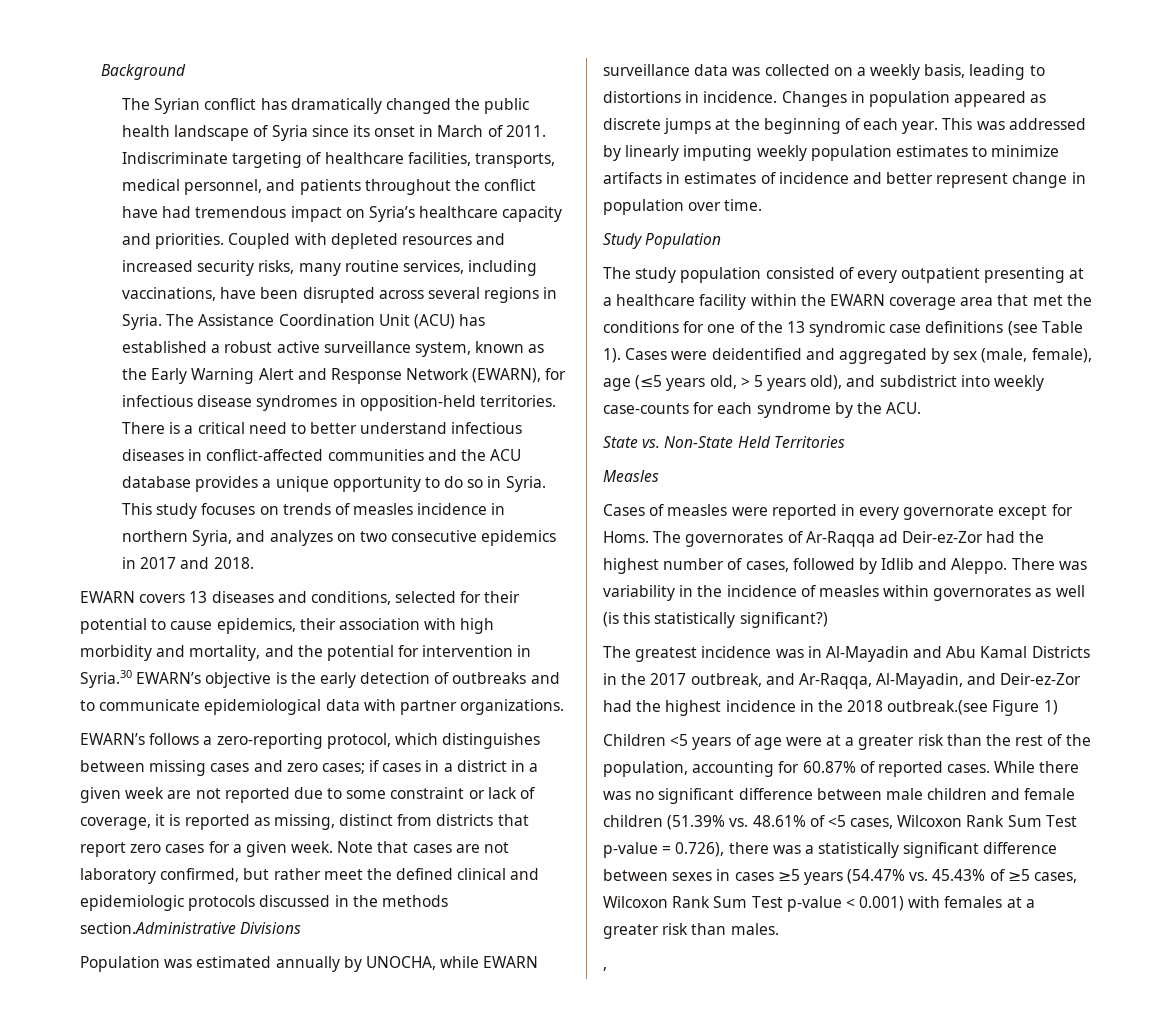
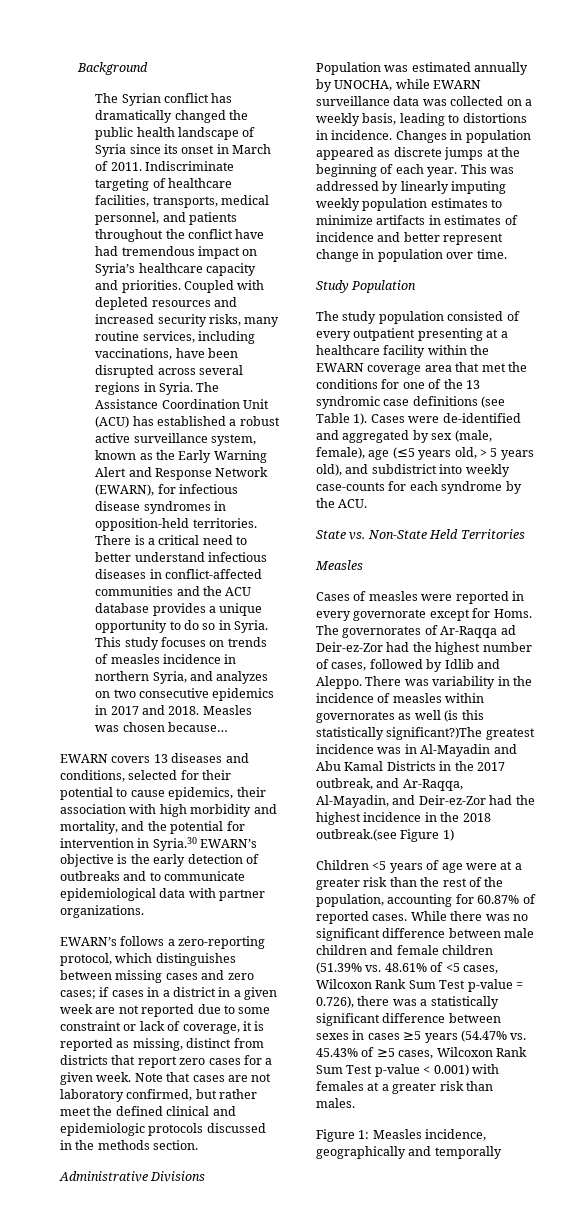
+ Measles was chosen because…
- Note that cases are not laboratory confirmed, but rather meet the defined clinical and epidemiologic protocols discussed in the methods section.Administrative Divisions
+ Note that cases are not laboratory confirmed, but rather meet the defined clinical and epidemiologic protocols discussed in the methods section.
+ Administrative Divisions
- Cases were deidentified and aggregated by sex (male, female), age (≤5 years old, > 5 years old), and subdistrict into weekly case-counts for each syndrome by the ACU.
+ Cases were de-identified and aggregated by sex (male, female), age (≤5 years old, > 5 years old), and subdistrict into weekly case-counts for each syndrome by the ACU.
- There was variability in the incidence of measles within governorates as well (is this statistically significant?)
- The greatest incidence was in Al-Mayadin and Abu Kamal Districts in the 2017 outbreak, and Ar-Raqqa, Al-Mayadin, and Deir-ez-Zor had the highest incidence in the 2018 outbreak.(see Figure 1)
+ There was variability in the incidence of measles within governorates as well (is this statistically significant?)The greatest incidence was in Al-Mayadin and Abu Kamal Districts in the 2017 outbreak, and Ar-Raqqa, Al-Mayadin, and Deir-ez-Zor had the highest incidence in the 2018 outbreak.(see Figure 1)
- ,
+ Figure 1: Measles incidence, geographically and temporally

